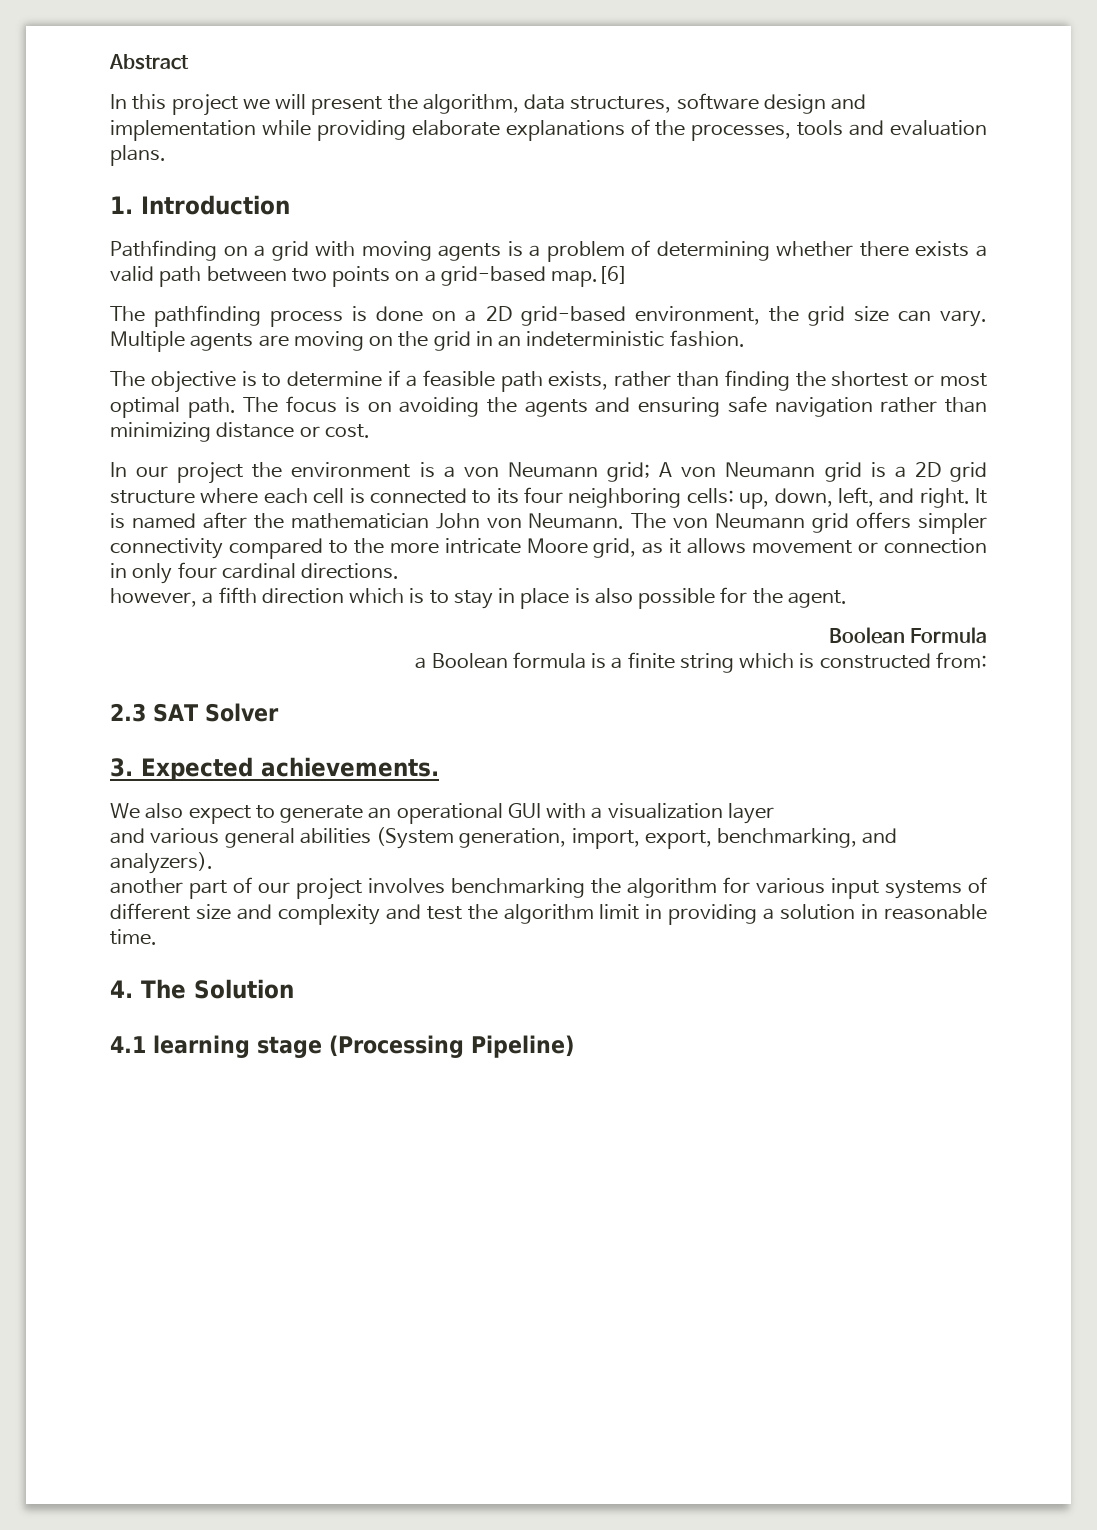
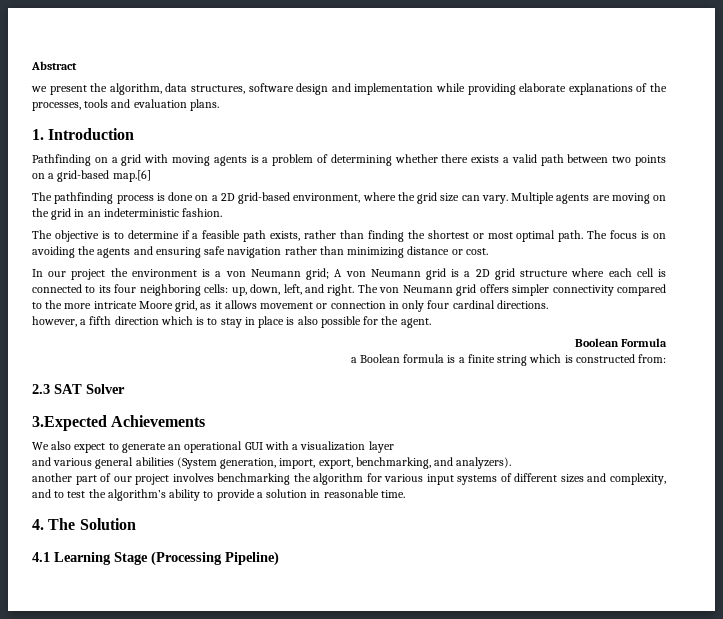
- In this project we will present the algorithm, data structures, software design and implementation while providing elaborate explanations of the processes, tools and evaluation plans.
+ we present the algorithm, data structures, software design and implementation while providing elaborate explanations of the processes, tools and evaluation plans.
- The pathfinding process is done on a 2D grid-based environment, the grid size can vary.
+ The pathfinding process is done on a 2D grid-based environment, where the grid size can vary.
- It is named after the mathematician John von Neumann.
- 3. Expected achievements.
+ 3.Expected Achievements
- another part of our project involves benchmarking the algorithm for various input systems of different size and complexity and test the algorithm limit in providing a solution in reasonable time.
+ another part of our project involves benchmarking the algorithm for various input systems of different sizes and complexity, and to test the algorithm’s ability to provide a solution in reasonable time.
- 4.1 learning stage (Processing Pipeline)
+ 4.1 Learning Stage (Processing Pipeline)

